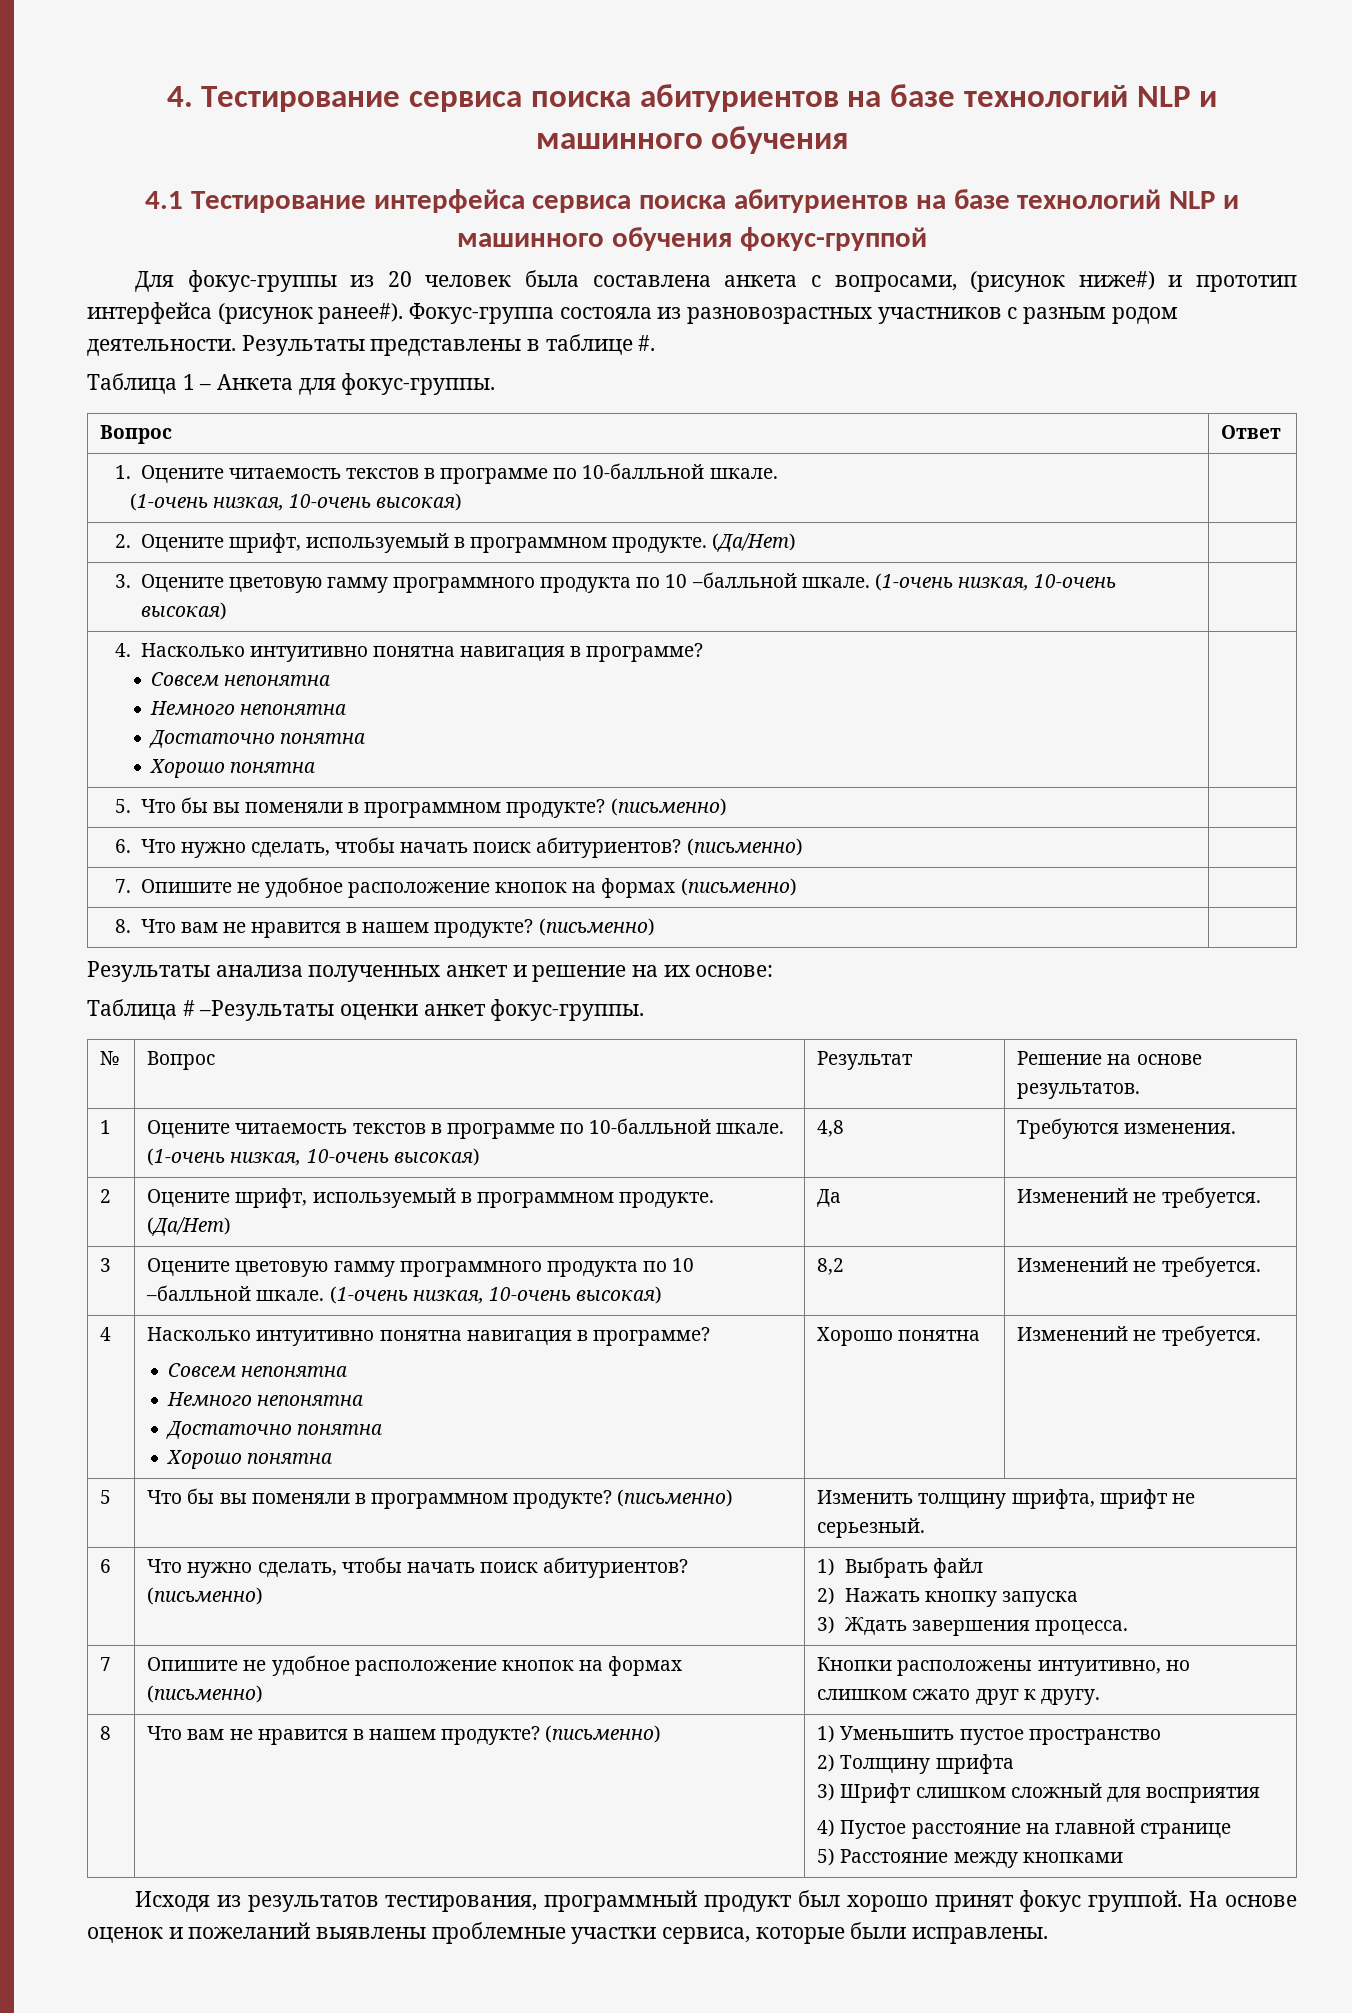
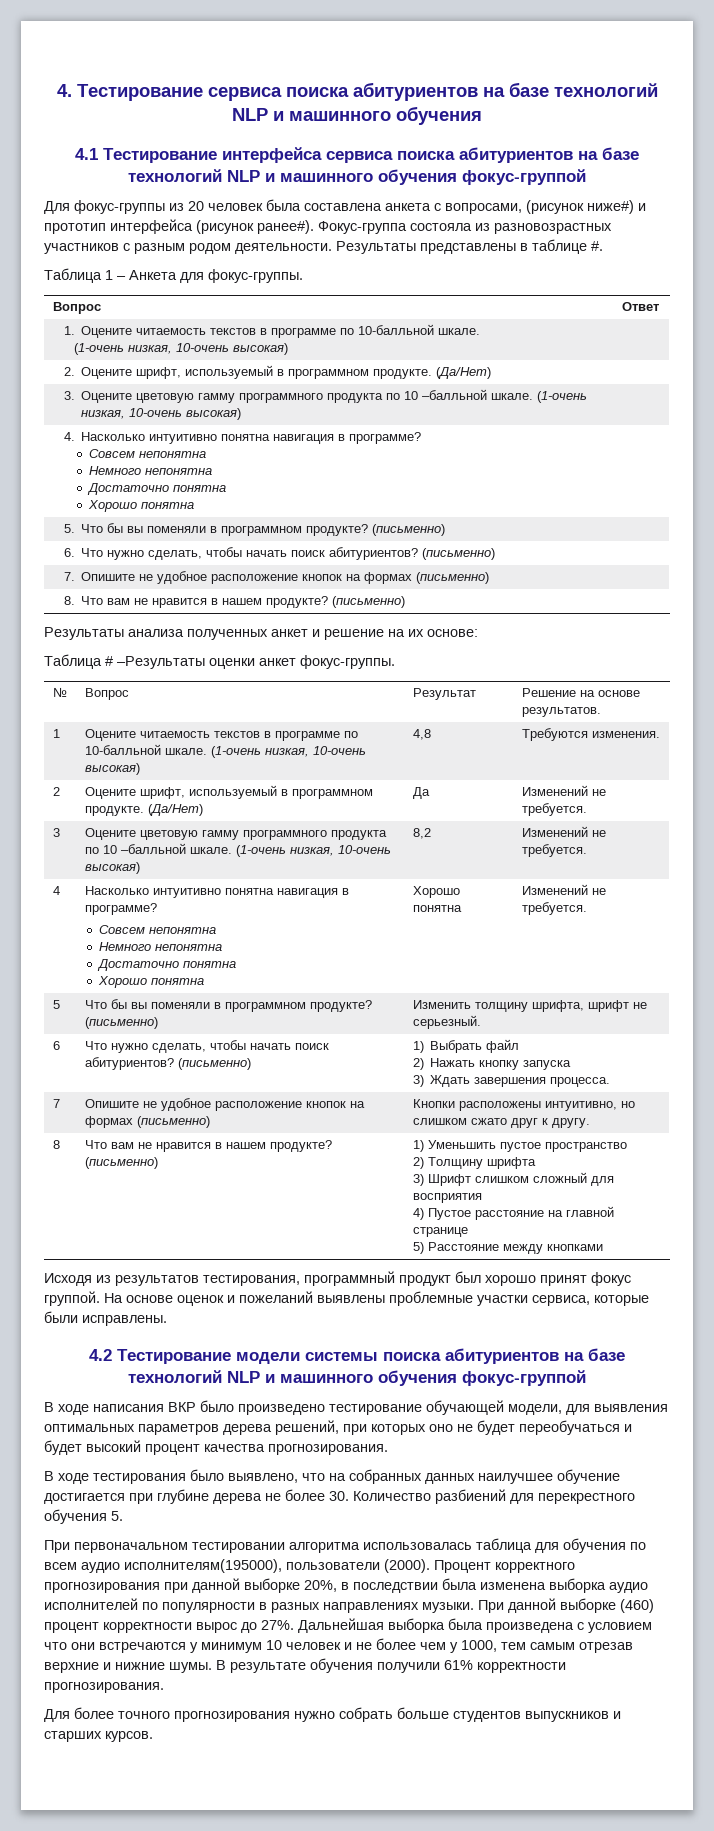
+ 4.2 Тестирование модели системы поиска абитуриентов на базе технологий NLP и машинного обучения фокус-группой
+ В ходе написания ВКР было произведено тестирование обучающей модели, для выявления оптимальных параметров дерева решений, при которых оно не будет переобучаться и будет высокий процент качества прогнозирования.
+ В ходе тестирования было выявлено, что на собранных данных наилучшее обучение достигается при глубине дерева не более 30. Количество разбиений для перекрестного обучения 5.
+ При первоначальном тестировании алгоритма использовалась таблица для обучения по всем аудио исполнителям(195000), пользователи (2000). Процент корректного прогнозирования при данной выборке 20%, в последствии была изменена выборка аудио исполнителей по популярности в разных направлениях музыки. При данной выборке (460) процент корректности вырос до 27%. Дальнейшая выборка была произведена с условием что они встречаются у минимум 10 человек и не более чем у 1000, тем самым отрезав верхние и нижние шумы. В результате обучения получили 61% корректности прогнозирования.
+ Для более точного прогнозирования нужно собрать больше студентов выпускников и старших курсов.

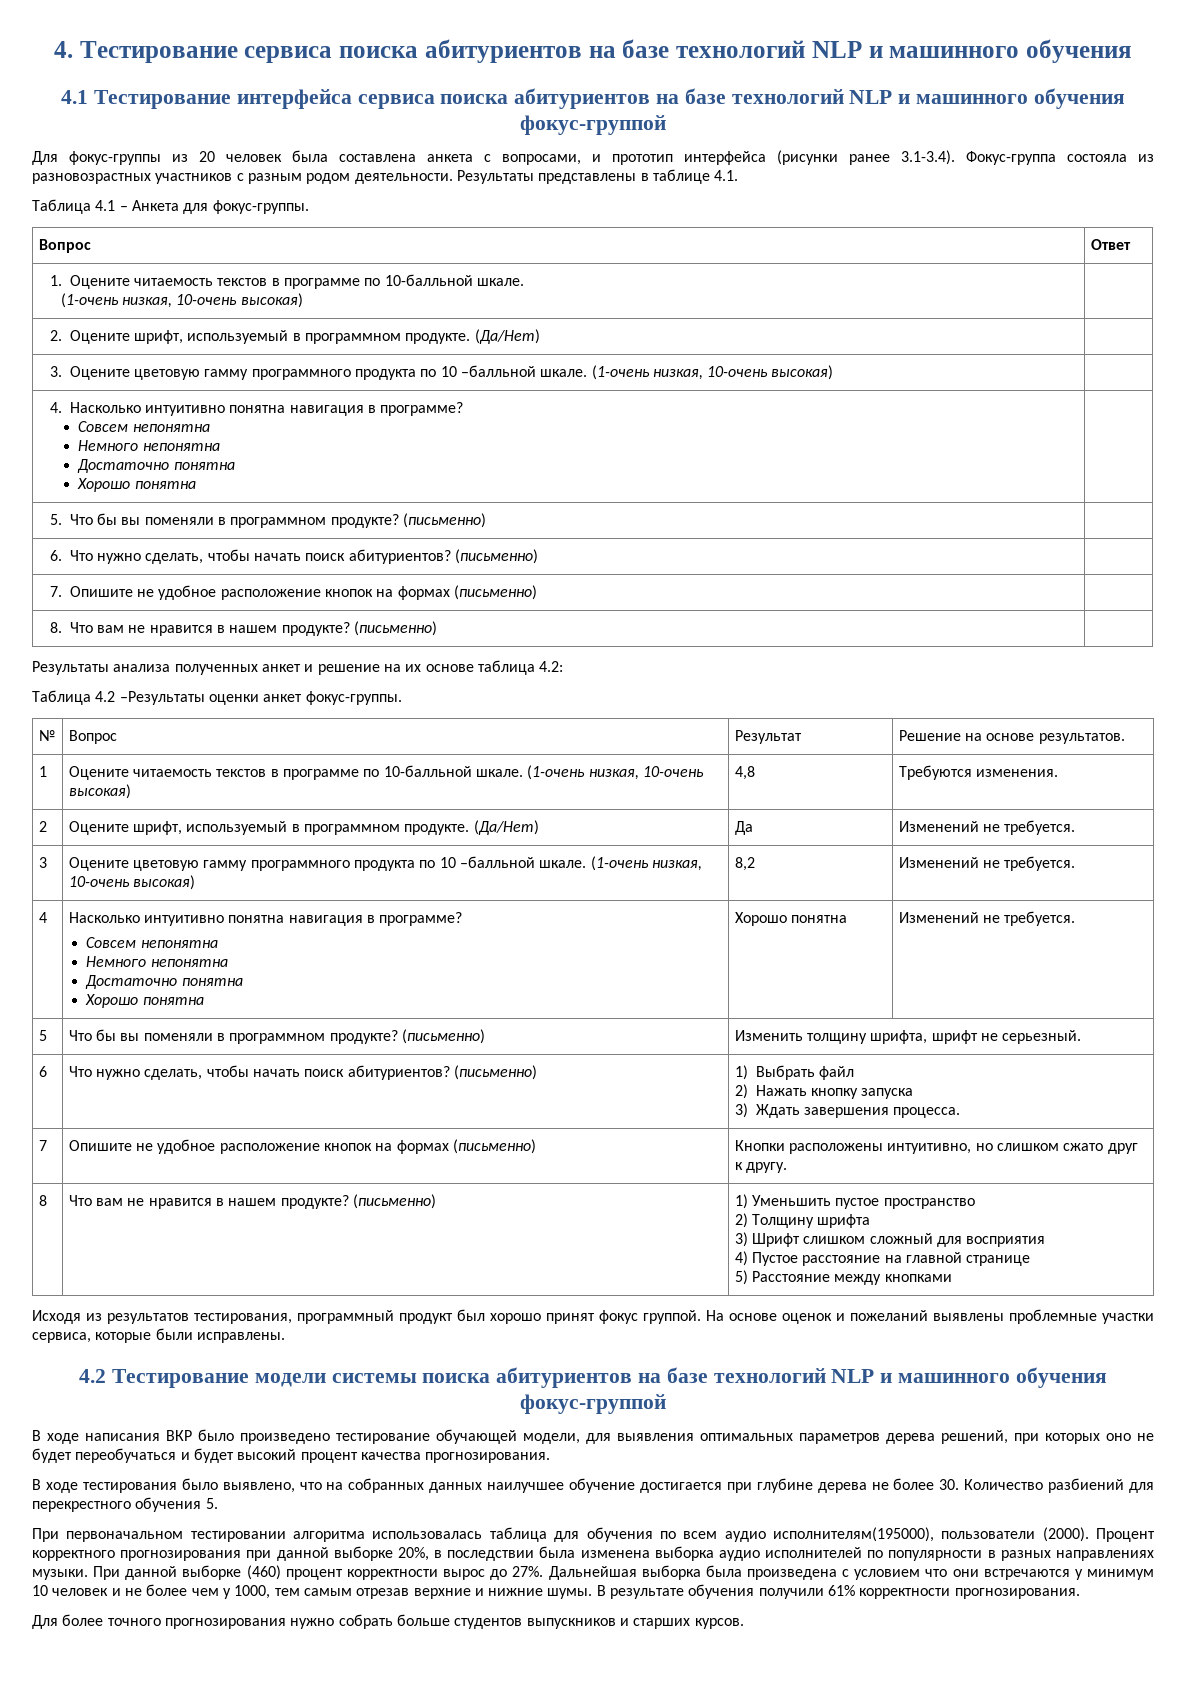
- Для фокус-группы из 20 человек была составлена анкета с вопросами, (рисунок ниже#) и прототип интерфейса (рисунок ранее#). Фокус-группа состояла из разновозрастных участников с разным родом деятельности.
+ Для фокус-группы из 20 человек была составлена анкета с вопросами, и прототип интерфейса (рисунки ранее 3.1-3.4). Фокус-группа состояла из разновозрастных участников с разным родом деятельности.
- Результаты представлены в таблице #.
- Таблица 1 – Анкета для фокус-группы.
+ Результаты представлены в таблице 4.1.
+ Таблица 4.1 – Анкета для фокус-группы.
- Результаты анализа полученных анкет и решение на их основе:
- Таблица # –Результаты оценки анкет фокус-группы.
+ Результаты анализа полученных анкет и решение на их основе таблица 4.2:
+ Таблица 4.2 –Результаты оценки анкет фокус-группы.

